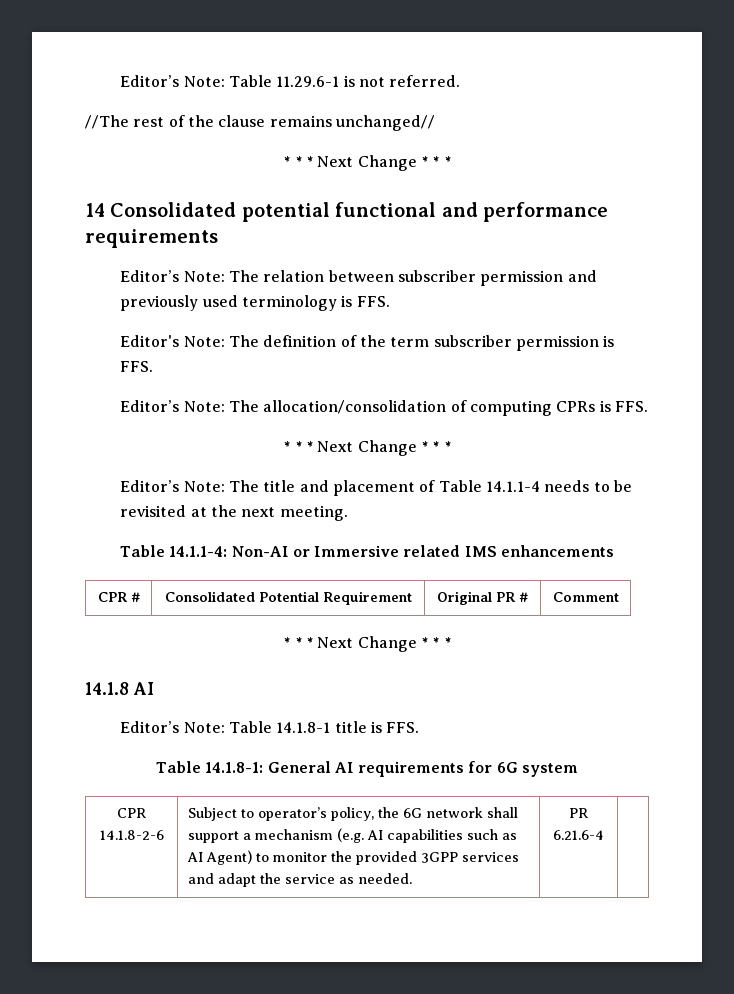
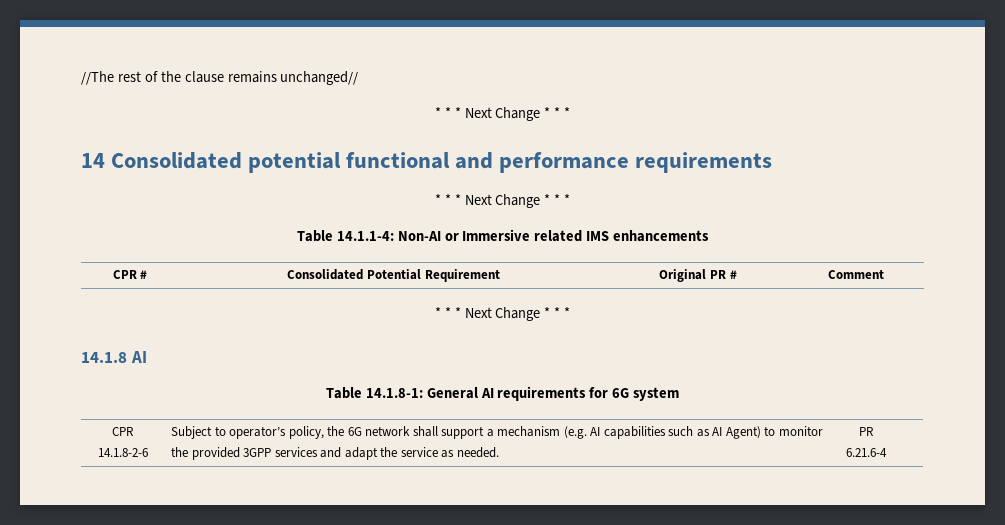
- Editor’s Note: Table 11.29.6-1 is not referred.
  14 Consolidated potential functional and performance requirements
- Editor’s Note: The relation between subscriber permission and previously used terminology is FFS.
- Editor's Note: The definition of the term subscriber permission is FFS.
- Editor’s Note: The allocation/consolidation of computing CPRs is FFS.
  * * * Next Change * * *
- Editor’s Note: The title and placement of Table 14.1.1-4 needs to be revisited at the next meeting.
- Editor’s Note: Table 14.1.8-1 title is FFS.

